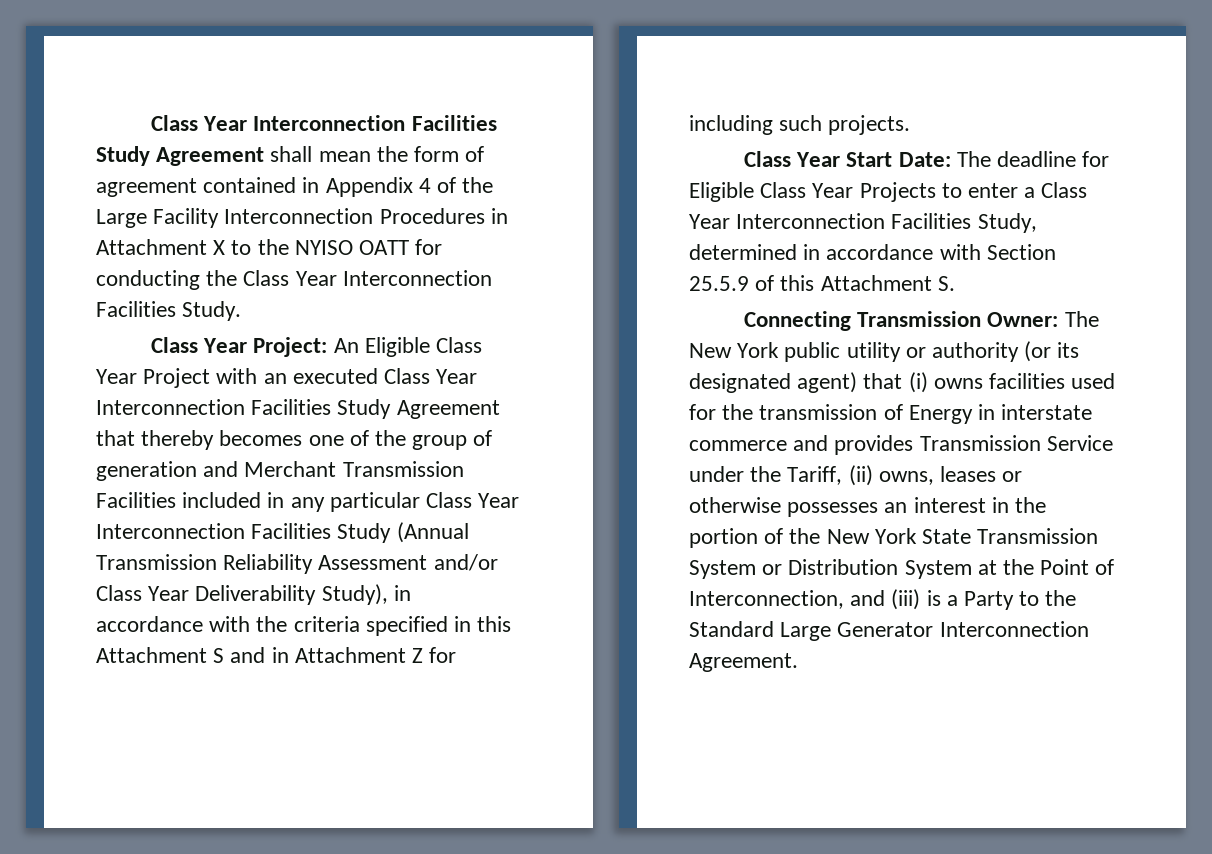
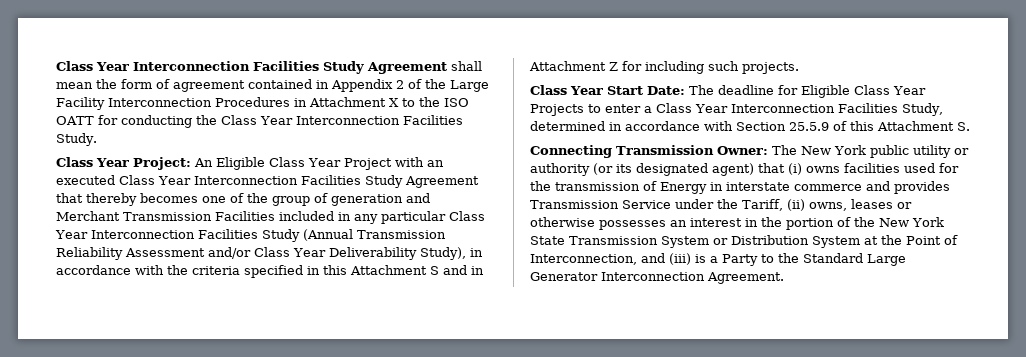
- Class Year Interconnection Facilities Study Agreement shall mean the form of agreement contained in Appendix 4 of the Large Facility Interconnection Procedures in Attachment X to the NYISO OATT for conducting the Class Year Interconnection Facilities Study.
+ Class Year Interconnection Facilities Study Agreement shall mean the form of agreement contained in Appendix 2 of the Large Facility Interconnection Procedures in Attachment X to the ISO OATT for conducting the Class Year Interconnection Facilities Study.

